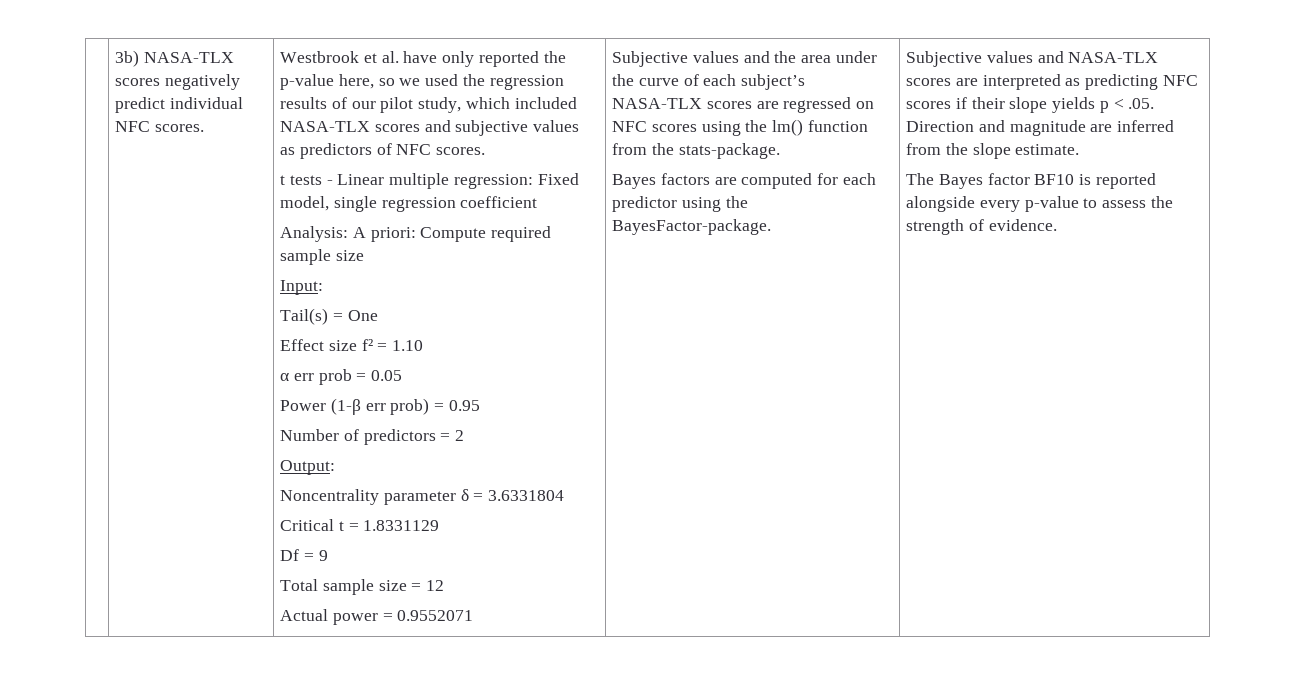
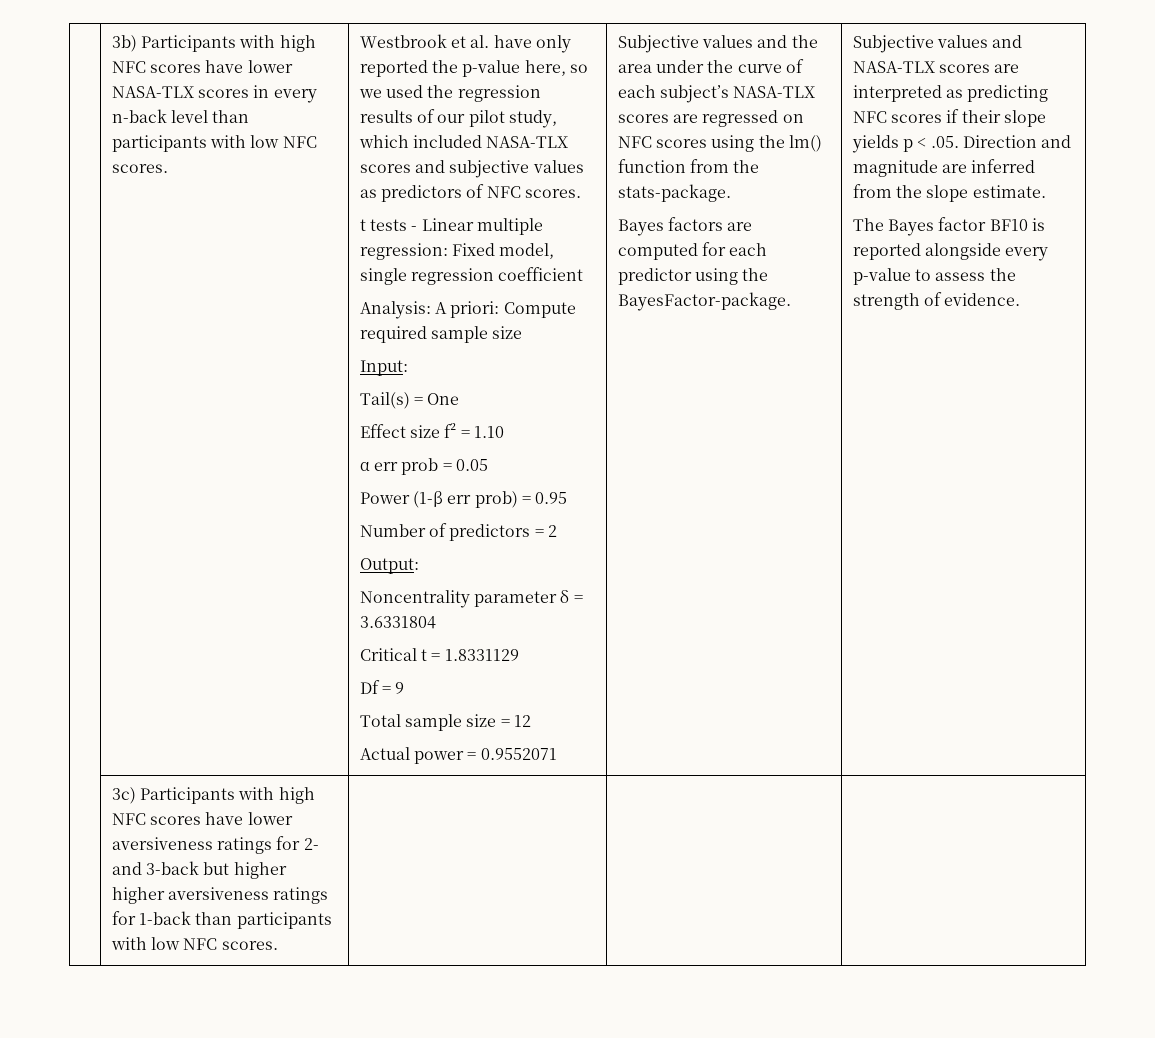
- 3b) NASA-TLX scores negatively predict individual NFC scores.
+ 3b) Participants with high NFC scores have lower NASA-TLX scores in every n-back level than participants with low NFC scores.
+ | 3c) Participants with high NFC scores have lower aversiveness ratings for 2- and 3-back but higher higher aversiveness ratings for 1-back than participants with low NFC scores. | | |

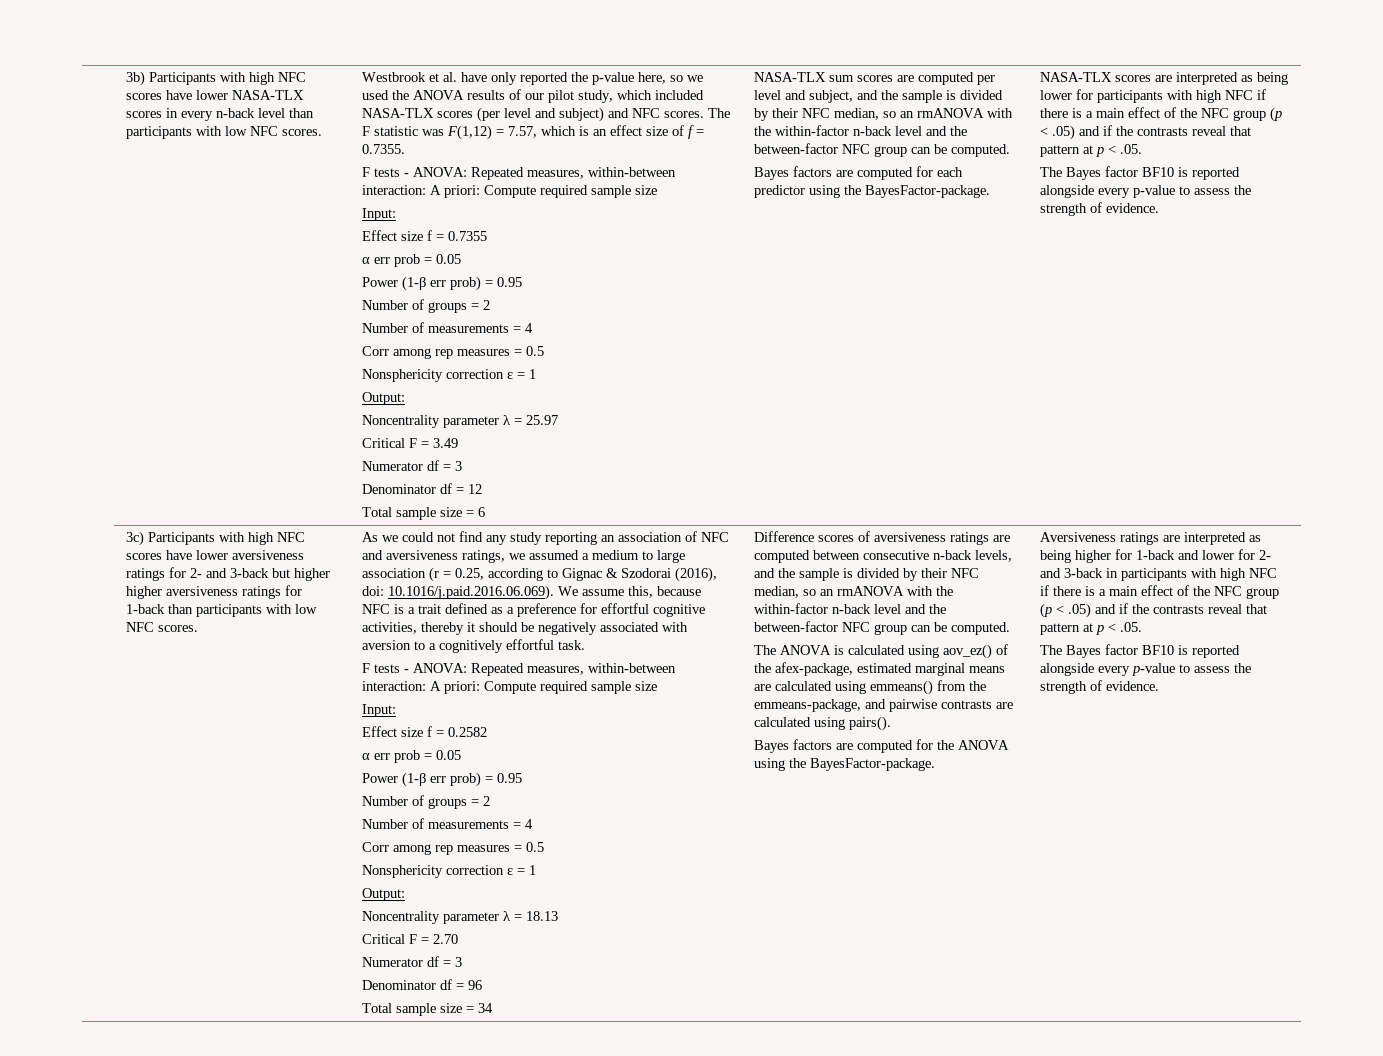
- Westbrook et al. have only reported the p-value here, so we used the regression results of our pilot study, which included NASA-TLX scores and subjective values as predictors of NFC scores.
- t tests - Linear multiple regression: Fixed model, single regression coefficient
- Analysis: A priori: Compute required sample size
+ Westbrook et al. have only reported the p-value here, so we used the ANOVA results of our pilot study, which included NASA-TLX scores (per level and subject) and NFC scores. The F statistic was F(1,12) = 7.57, which is an effect size of f = 0.7355.
+ F tests - ANOVA: Repeated measures, within-between interaction: A priori: Compute required sample size
  Input:
- Tail(s) = One
- Effect size f² = 1.10
+ Effect size f = 0.7355
  α err prob = 0.05
  Power (1-β err prob) = 0.95
- Number of predictors = 2
+ Number of groups = 2
+ Number of measurements = 4
+ Corr among rep measures = 0.5
+ Nonsphericity correction ε = 1
  Output:
- Noncentrality parameter δ = 3.6331804
- Critical t = 1.8331129
- Df = 9
- Total sample size = 12
- Actual power = 0.9552071 | Subjective values and the area under the curve of each subject’s NASA-TLX scores are regressed on NFC scores using the lm() function from the stats-package.
+ Noncentrality parameter λ = 25.97
+ Critical F = 3.49
+ Numerator df = 3
+ Denominator df = 12
+ Total sample size = 6 | NASA-TLX sum scores are computed per level and subject, and the sample is divided by their NFC median, so an rmANOVA with the within-factor n-back level and the between-factor NFC group can be computed.
- Subjective values and NASA-TLX scores are interpreted as predicting NFC scores if their slope yields p < .05. Direction and magnitude are inferred from the slope estimate.
+ NASA-TLX scores are interpreted as being lower for participants with high NFC if there is a main effect of the NFC group (p < .05) and if the contrasts reveal that pattern at p < .05.
+ As we could not find any study reporting an association of NFC and aversiveness ratings, we assumed a medium to large association (r = 0.25, according to Gignac & Szodorai (2016), doi: 10.1016/j.paid.2016.06.069). We assume this, because NFC is a trait defined as a preference for effortful cognitive activities, thereby it should be negatively associated with aversion to a cognitively effortful task.
+ F tests - ANOVA: Repeated measures, within-between interaction: A priori: Compute required sample size
+ Input:
+ Effect size f = 0.2582
+ α err prob = 0.05
+ Power (1-β err prob) = 0.95
+ Number of groups = 2
+ Number of measurements = 4
+ Corr among rep measures = 0.5
+ Nonsphericity correction ε = 1
+ Output:
+ Noncentrality parameter λ = 18.13
+ Critical F = 2.70
+ Numerator df = 3
+ Denominator df = 96
+ Total sample size = 34 | Difference scores of aversiveness ratings are computed between consecutive n-back levels, and the sample is divided by their NFC median, so an rmANOVA with the within-factor n-back level and the between-factor NFC group can be computed.
+ The ANOVA is calculated using aov_ez() of the afex-package, estimated marginal means are calculated using emmeans() from the emmeans-package, and pairwise contrasts are calculated using pairs().
+ Bayes factors are computed for the ANOVA using the BayesFactor-package. | Aversiveness ratings are interpreted as being higher for 1-back and lower for 2- and 3-back in participants with high NFC if there is a main effect of the NFC group (p < .05) and if the contrasts reveal that pattern at p < .05.
+ The Bayes factor BF10 is reported alongside every p-value to assess the strength of evidence.

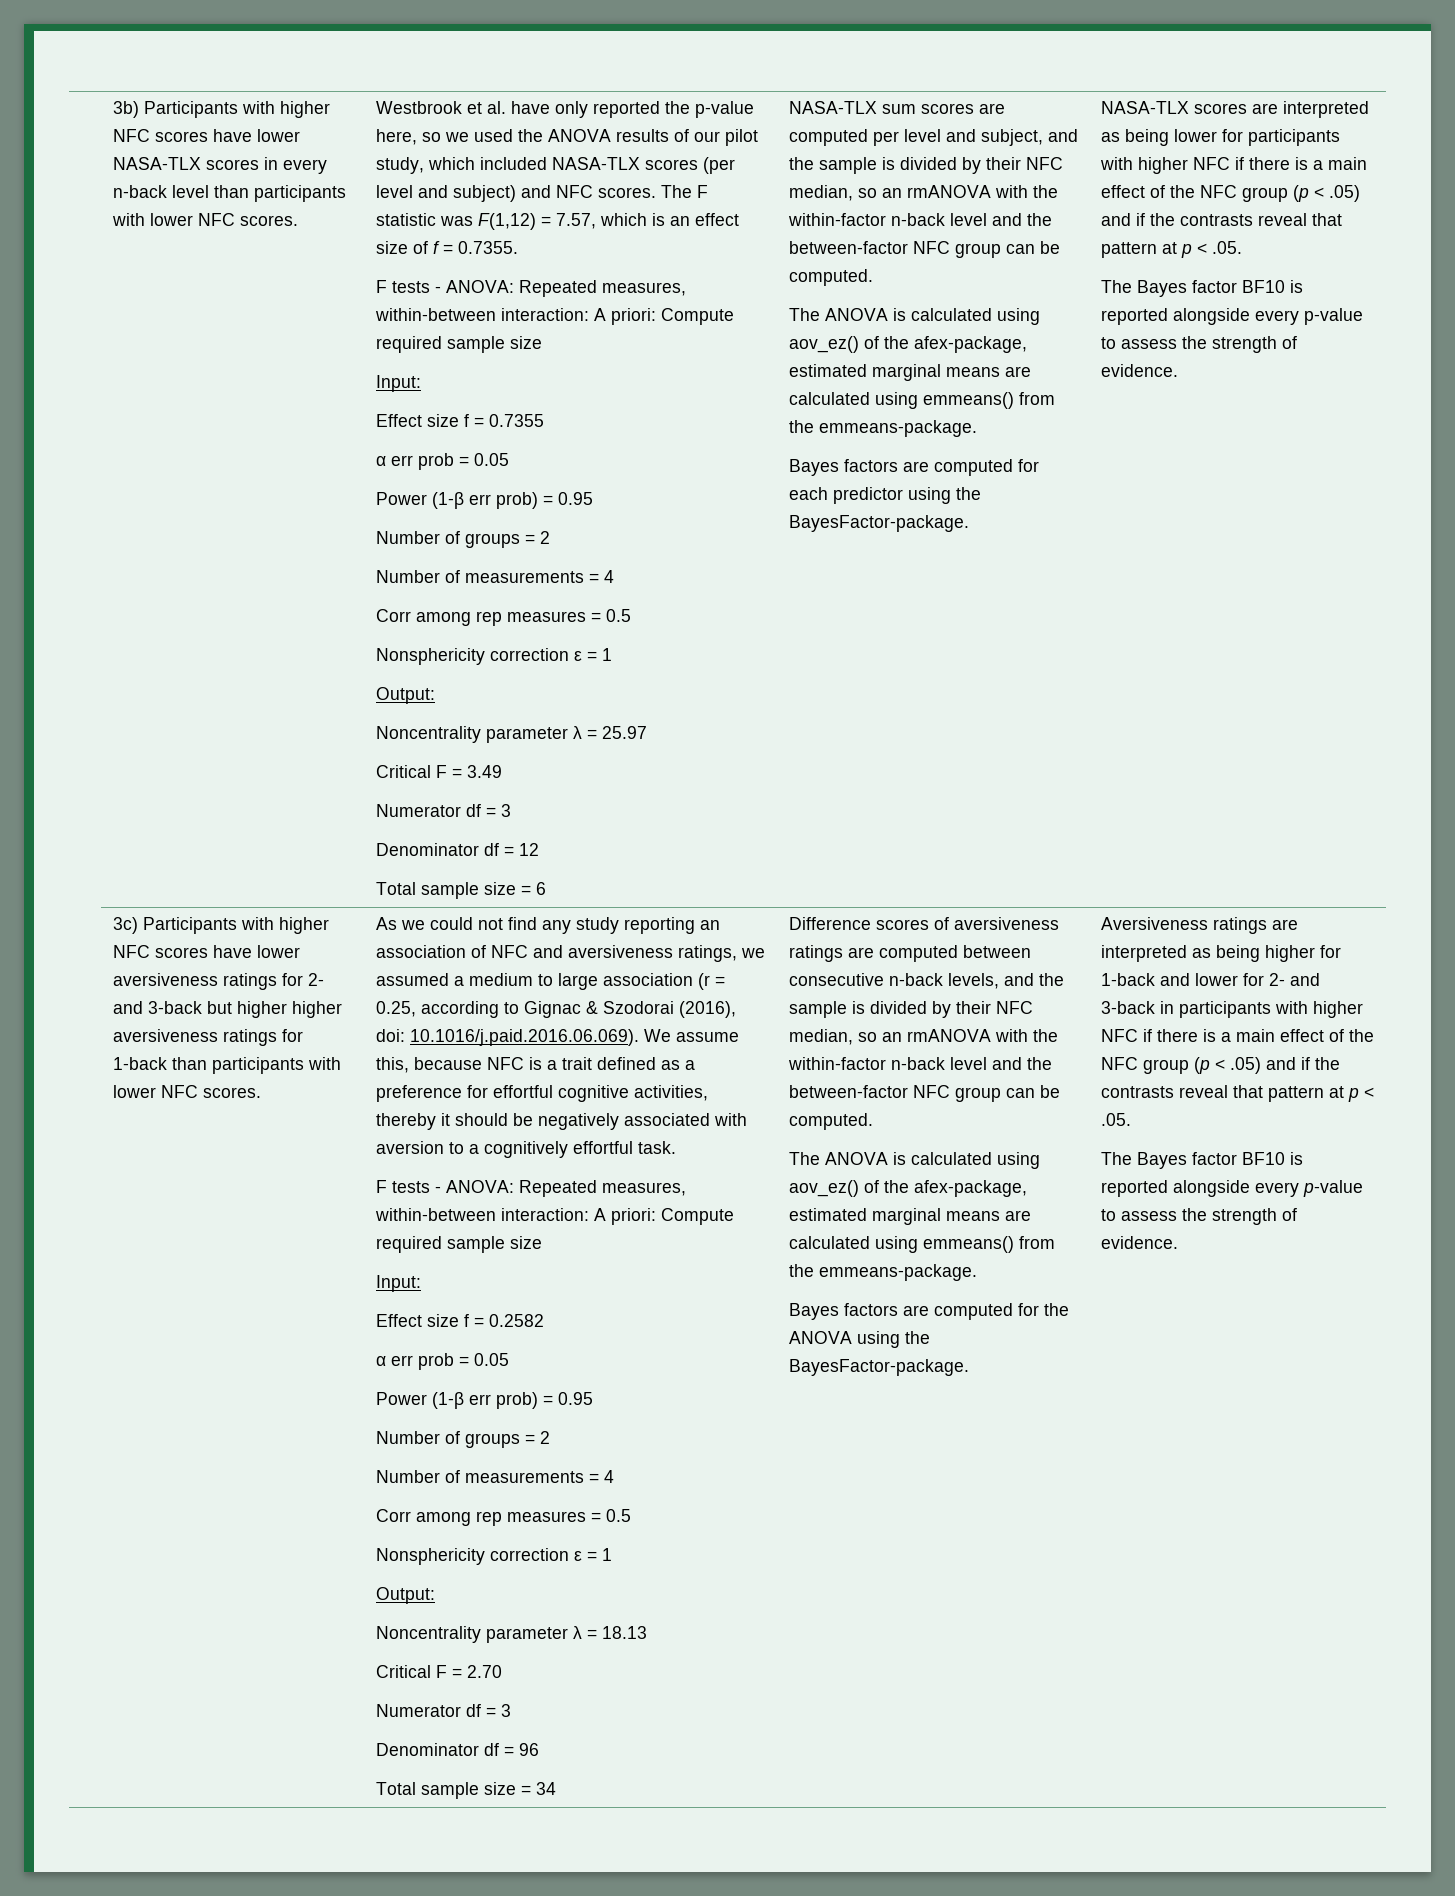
- 3b) Participants with high NFC scores have lower NASA-TLX scores in every n-back level than participants with low NFC scores.
+ 3b) Participants with higher NFC scores have lower NASA-TLX scores in every n-back level than participants with lower NFC scores.
  NASA-TLX sum scores are computed per level and subject, and the sample is divided by their NFC median, so an rmANOVA with the within-factor n-back level and the between-factor NFC group can be computed.
+ The ANOVA is calculated using aov_ez() of the afex-package, estimated marginal means are calculated using emmeans() from the emmeans-package.
- NASA-TLX scores are interpreted as being lower for participants with high NFC if there is a main effect of the NFC group (p < .05) and if the contrasts reveal that pattern at p < .05.
+ NASA-TLX scores are interpreted as being lower for participants with higher NFC if there is a main effect of the NFC group (p < .05) and if the contrasts reveal that pattern at p < .05.
- 3c) Participants with high NFC scores have lower aversiveness ratings for 2- and 3-back but higher higher aversiveness ratings for 1-back than participants with low NFC scores.
+ 3c) Participants with higher NFC scores have lower aversiveness ratings for 2- and 3-back but higher higher aversiveness ratings for 1-back than participants with lower NFC scores.
  Difference scores of aversiveness ratings are computed between consecutive n-back levels, and the sample is divided by their NFC median, so an rmANOVA with the within-factor n-back level and the between-factor NFC group can be computed.
- The ANOVA is calculated using aov_ez() of the afex-package, estimated marginal means are calculated using emmeans() from the emmeans-package, and pairwise contrasts are calculated using pairs().
+ The ANOVA is calculated using aov_ez() of the afex-package, estimated marginal means are calculated using emmeans() from the emmeans-package.
- Aversiveness ratings are interpreted as being higher for 1-back and lower for 2- and 3-back in participants with high NFC if there is a main effect of the NFC group (p < .05) and if the contrasts reveal that pattern at p < .05.
+ Aversiveness ratings are interpreted as being higher for 1-back and lower for 2- and 3-back in participants with higher NFC if there is a main effect of the NFC group (p < .05) and if the contrasts reveal that pattern at p < .05.

